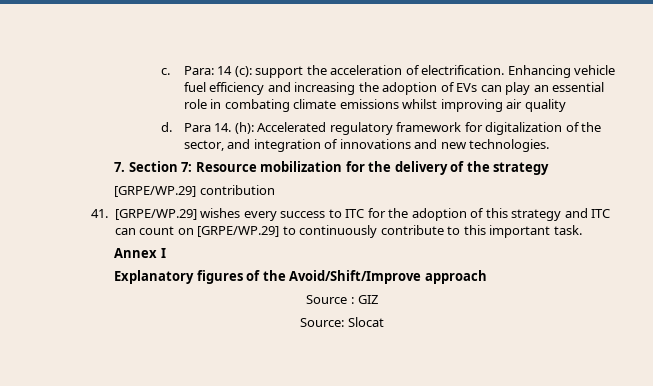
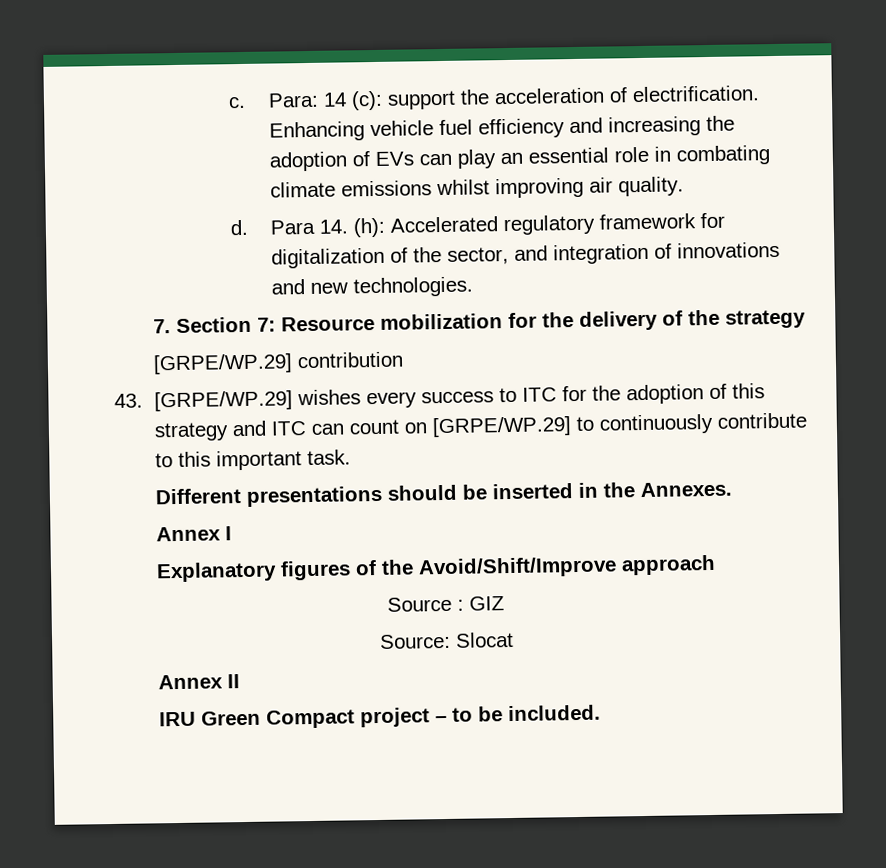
- Enhancing vehicle fuel efficiency and increasing the adoption of EVs can play an essential role in combating climate emissions whilst improving air quality
+ Enhancing vehicle fuel efficiency and increasing the adoption of EVs can play an essential role in combating climate emissions whilst improving air quality.
- 41. [GRPE/WP.29] wishes every success to ITC for the adoption of this strategy and ITC can count on [GRPE/WP.29] to continuously contribute to this important task.
+ 43. [GRPE/WP.29] wishes every success to ITC for the adoption of this strategy and ITC can count on [GRPE/WP.29] to continuously contribute to this important task.
+ Different presentations should be inserted in the Annexes.
+ Annex II
+ IRU Green Compact project – to be included.

